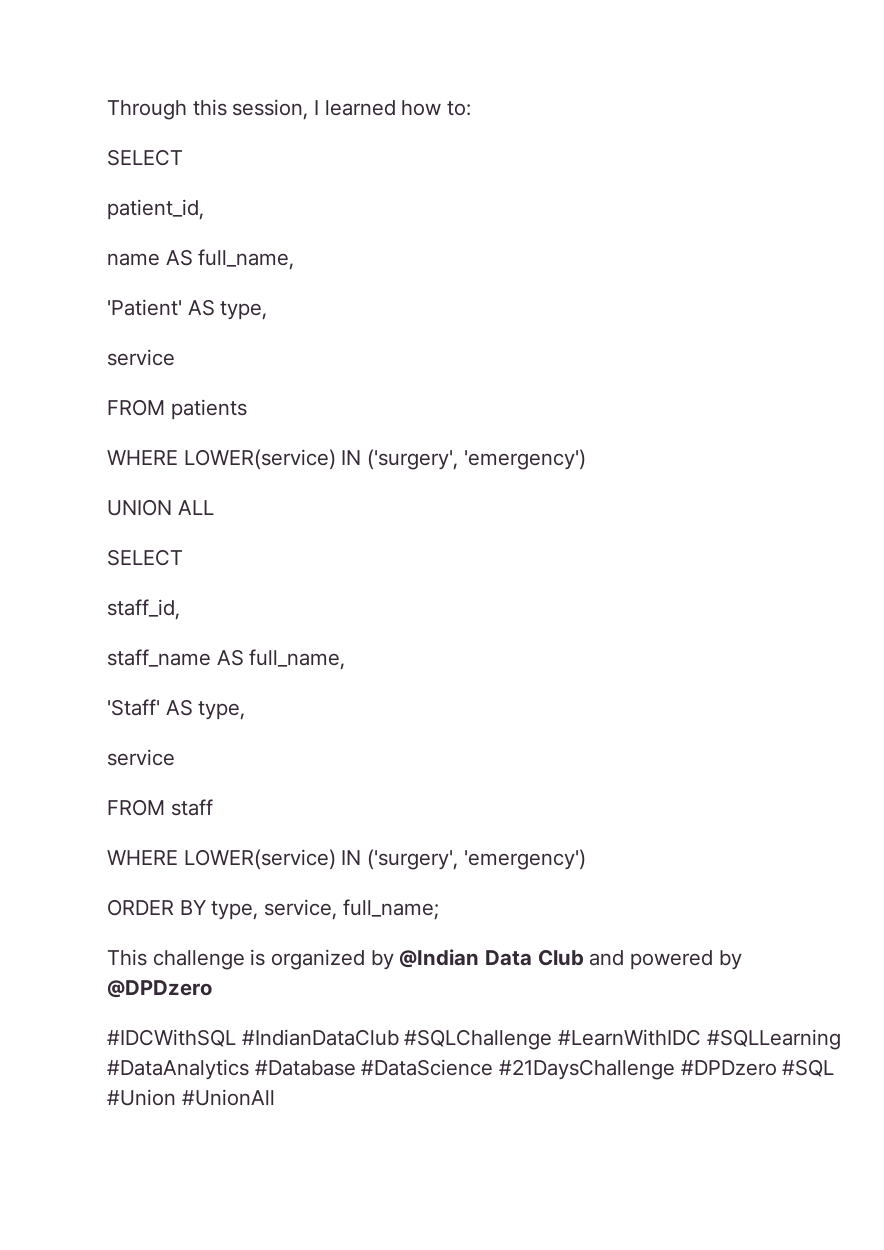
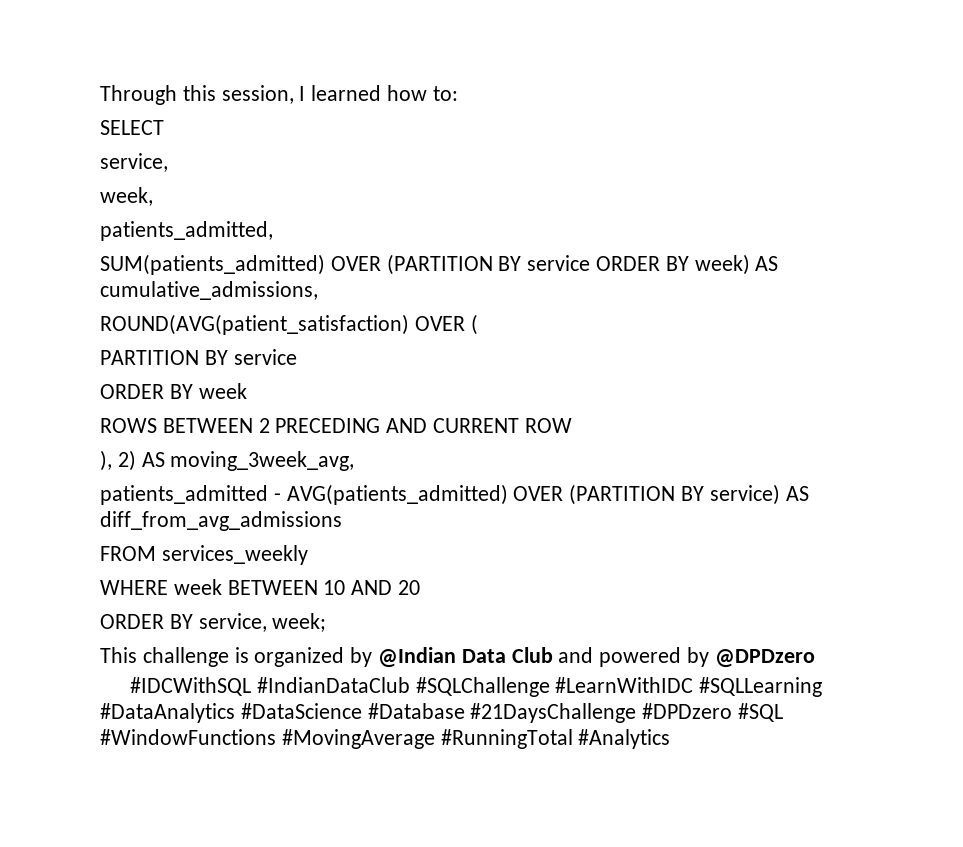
  Through this session, I learned how to:
  SELECT
- patient_id,
- name AS full_name,
- 'Patient' AS type,
- service
- FROM patients
- WHERE LOWER(service) IN ('surgery', 'emergency')
- UNION ALL
- SELECT
- staff_id,
- staff_name AS full_name,
- 'Staff' AS type,
- service
- FROM staff
- WHERE LOWER(service) IN ('surgery', 'emergency')
- ORDER BY type, service, full_name;
+ service,
+ week,
+ patients_admitted,
+ SUM(patients_admitted) OVER (PARTITION BY service ORDER BY week) AS cumulative_admissions,
+ ROUND(AVG(patient_satisfaction) OVER (
+ PARTITION BY service
+ ORDER BY week
+ ROWS BETWEEN 2 PRECEDING AND CURRENT ROW
+ ), 2) AS moving_3week_avg,
+ patients_admitted - AVG(patients_admitted) OVER (PARTITION BY service) AS diff_from_avg_admissions
+ FROM services_weekly
+ WHERE week BETWEEN 10 AND 20
+ ORDER BY service, week;
- #IDCWithSQL #IndianDataClub #SQLChallenge #LearnWithIDC #SQLLearning #DataAnalytics #Database #DataScience #21DaysChallenge #DPDzero #SQL #Union #UnionAll
+ #IDCWithSQL #IndianDataClub #SQLChallenge #LearnWithIDC #SQLLearning #DataAnalytics #DataScience #Database #21DaysChallenge #DPDzero #SQL #WindowFunctions #MovingAverage #RunningTotal #Analytics

